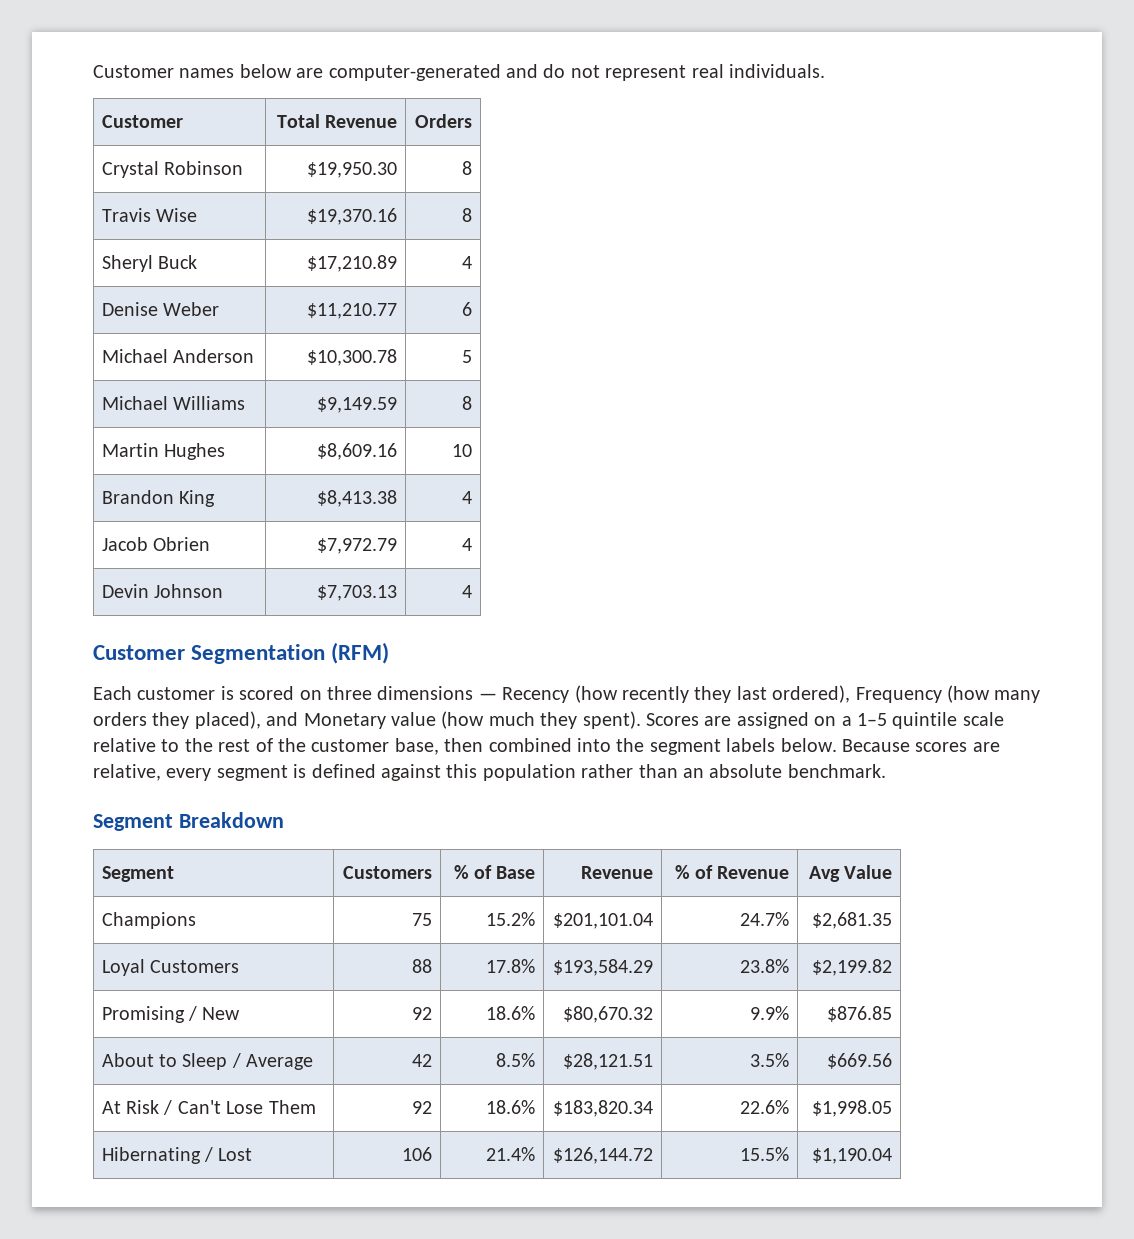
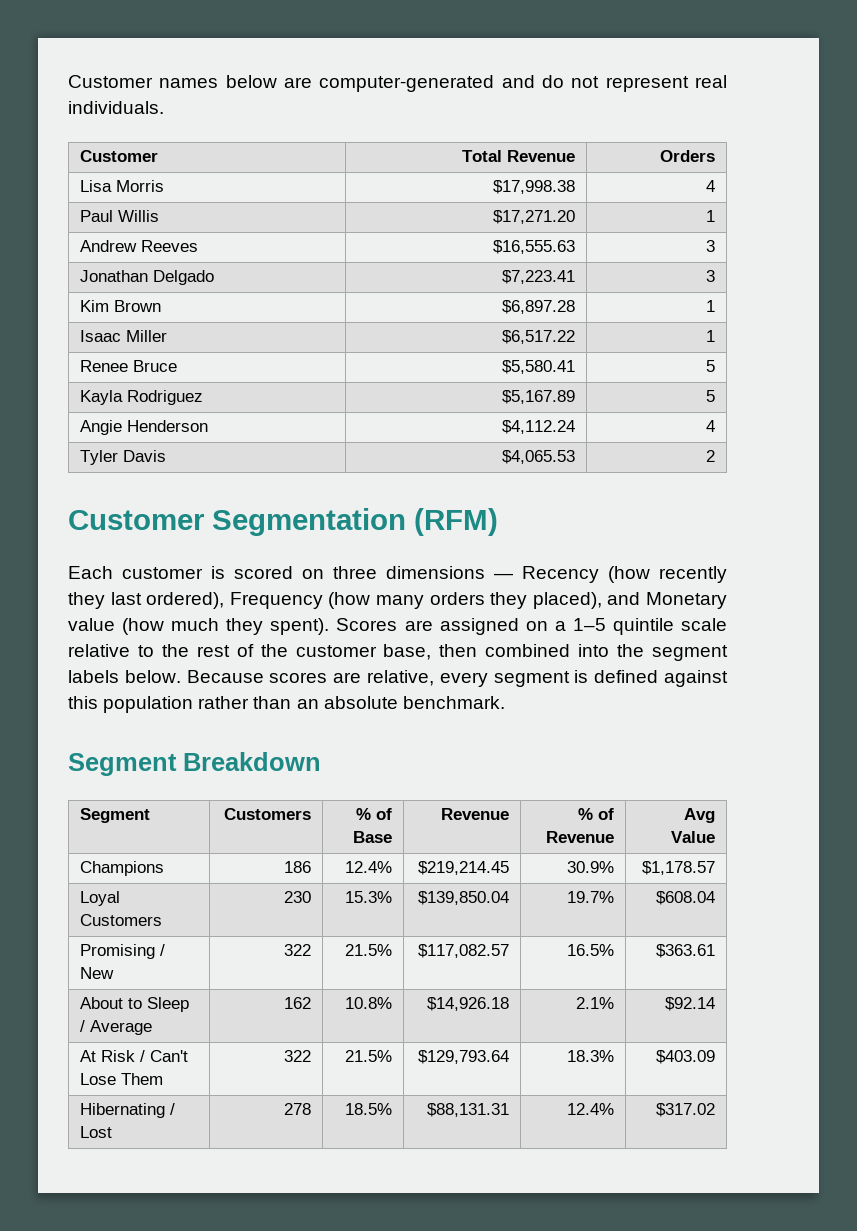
- Crystal Robinson | $19,950.30 | 8
- Travis Wise | $19,370.16 | 8
- Sheryl Buck | $17,210.89 | 4
- Denise Weber | $11,210.77 | 6
- Michael Anderson | $10,300.78 | 5
- Michael Williams | $9,149.59 | 8
- Martin Hughes | $8,609.16 | 10
- Brandon King | $8,413.38 | 4
- Jacob Obrien | $7,972.79 | 4
- Devin Johnson | $7,703.13 | 4
+ Lisa Morris | $17,998.38 | 4
+ Paul Willis | $17,271.20 | 1
+ Andrew Reeves | $16,555.63 | 3
+ Jonathan Delgado | $7,223.41 | 3
+ Kim Brown | $6,897.28 | 1
+ Isaac Miller | $6,517.22 | 1
+ Renee Bruce | $5,580.41 | 5
+ Kayla Rodriguez | $5,167.89 | 5
+ Angie Henderson | $4,112.24 | 4
+ Tyler Davis | $4,065.53 | 2
- Champions | 75 | 15.2% | $201,101.04 | 24.7% | $2,681.35
- Loyal Customers | 88 | 17.8% | $193,584.29 | 23.8% | $2,199.82
- Promising / New | 92 | 18.6% | $80,670.32 | 9.9% | $876.85
+ Champions | 186 | 12.4% | $219,214.45 | 30.9% | $1,178.57
+ Loyal Customers | 230 | 15.3% | $139,850.04 | 19.7% | $608.04
+ Promising / New | 322 | 21.5% | $117,082.57 | 16.5% | $363.61
- About to Sleep / Average | 42 | 8.5% | $28,121.51 | 3.5% | $669.56
+ About to Sleep / Average | 162 | 10.8% | $14,926.18 | 2.1% | $92.14
- At Risk / Can't Lose Them | 92 | 18.6% | $183,820.34 | 22.6% | $1,998.05
- Hibernating / Lost | 106 | 21.4% | $126,144.72 | 15.5% | $1,190.04
+ At Risk / Can't Lose Them | 322 | 21.5% | $129,793.64 | 18.3% | $403.09
+ Hibernating / Lost | 278 | 18.5% | $88,131.31 | 12.4% | $317.02

